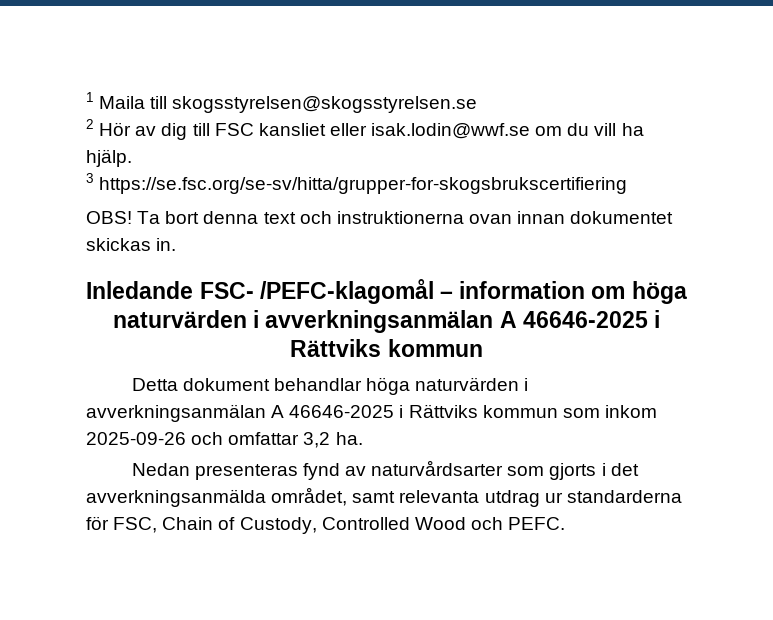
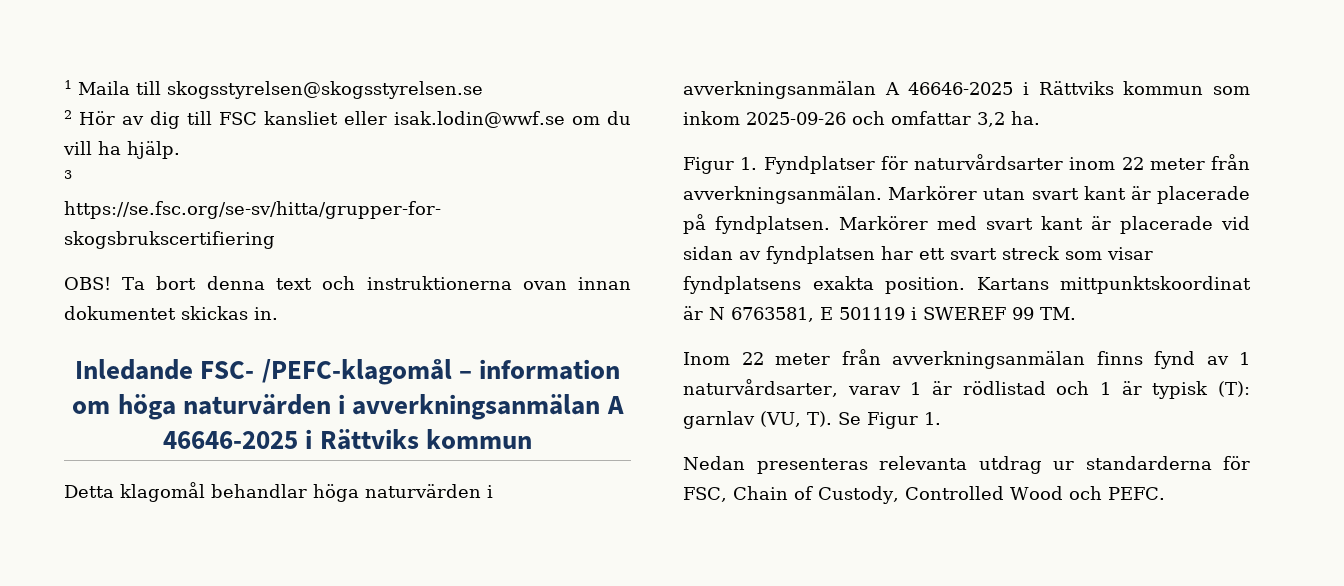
- Detta dokument behandlar höga naturvärden i avverkningsanmälan A 46646-2025 i Rättviks kommun som inkom 2025-09-26 och omfattar 3,2 ha.
+ Detta klagomål behandlar höga naturvärden i avverkningsanmälan A 46646-2025 i Rättviks kommun som inkom 2025-09-26 och omfattar 3,2 ha.
- Nedan presenteras fynd av naturvårdsarter som gjorts i det avverkningsanmälda området, samt relevanta utdrag ur standarderna för FSC, Chain of Custody, Controlled Wood och PEFC.
+ Figur 1. Fyndplatser för naturvårdsarter inom 22 meter från avverkningsanmälan. Markörer utan svart kant är placerade på fyndplatsen. Markörer med svart kant är placerade vid sidan av fyndplatsen har ett svart streck som visar fyndplatsens exakta position. Kartans mittpunktskoordinat är N 6763581, E 501119 i SWEREF 99 TM.
+ Inom 22 meter från avverkningsanmälan finns fynd av 1 naturvårdsarter, varav 1 är rödlistad och 1 är typisk (T): garnlav (VU, T). Se Figur 1.
+ Nedan presenteras relevanta utdrag ur standarderna för FSC, Chain of Custody, Controlled Wood och PEFC.

